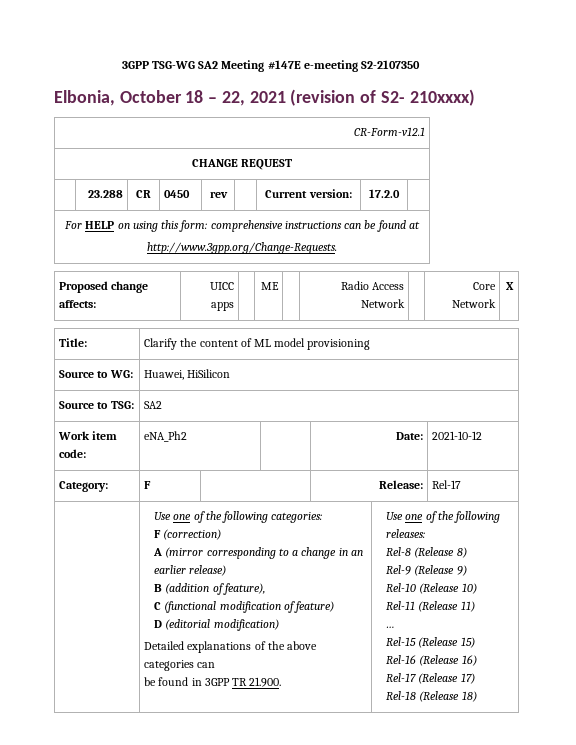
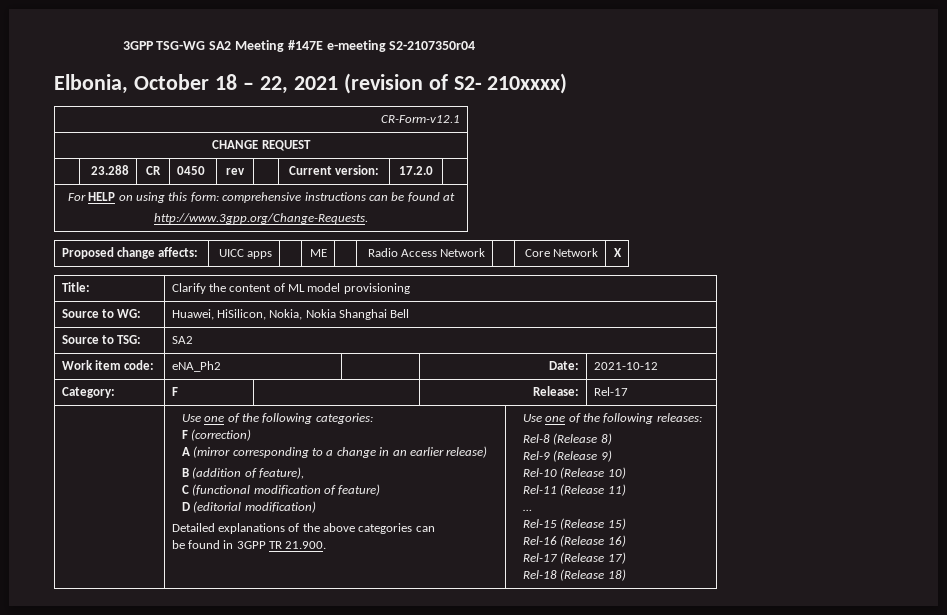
- 3GPP TSG-WG SA2 Meeting #147E e-meeting S2-2107350
+ 3GPP TSG-WG SA2 Meeting #147E e-meeting S2-2107350r04
- Source to WG: | Huawei, HiSilicon
+ Source to WG: | Huawei, HiSilicon, Nokia, Nokia Shanghai Bell

